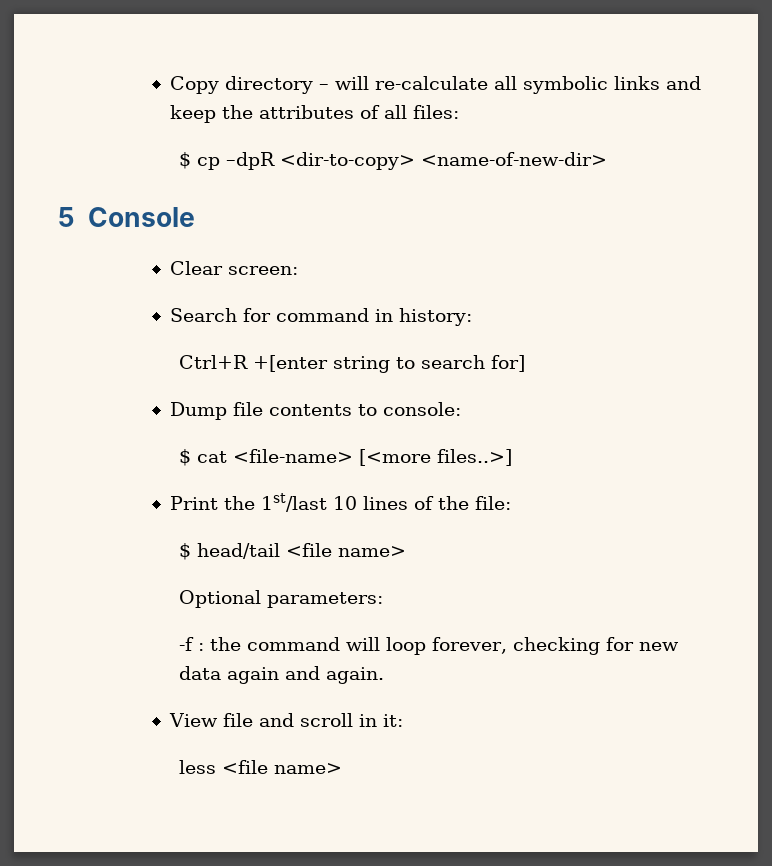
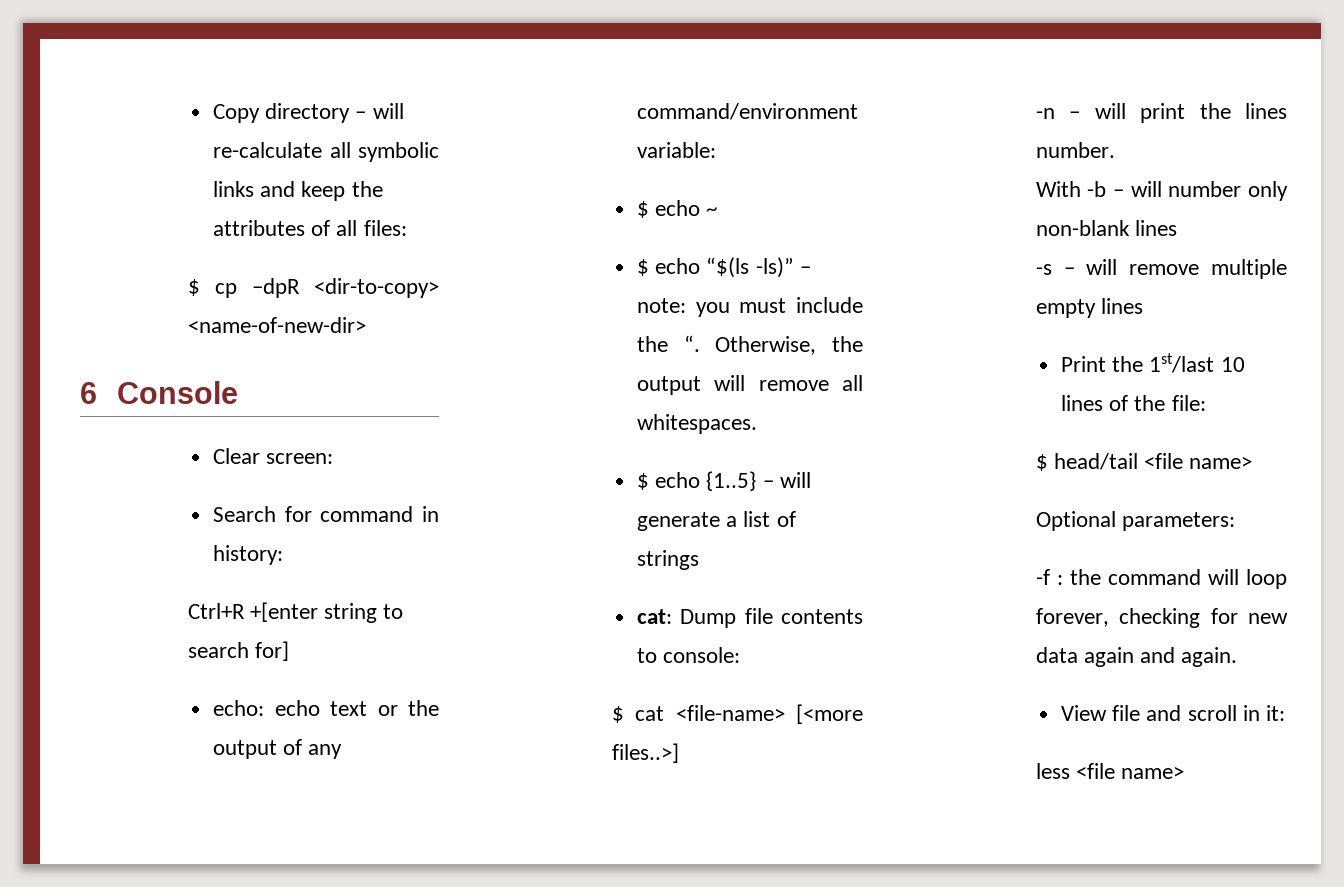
- 5 Console
+ 6 Console
- Dump file contents to console:
+ echo: echo text or the output of any command/environment variable:
+ $ echo ~
+ $ echo “$(ls -ls)” – note: you must include the “. Otherwise, the output will remove all whitespaces.
+ $ echo {1..5} – will generate a list of strings
+ cat: Dump file contents to console:
+ -n – will print the lines number.
+ With -b – will number only non-blank lines
+ -s – will remove multiple empty lines

